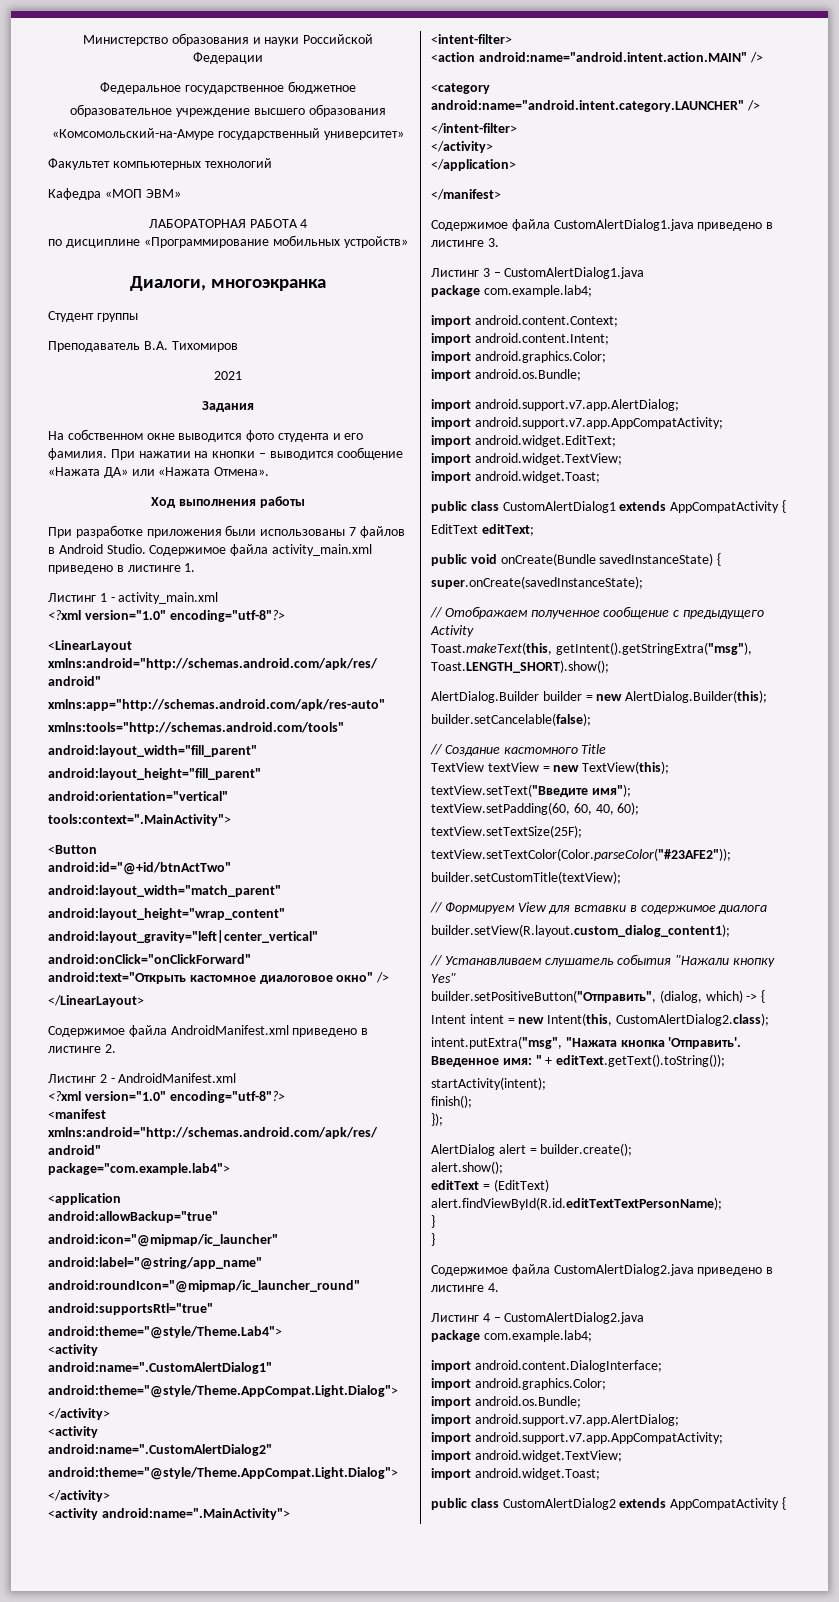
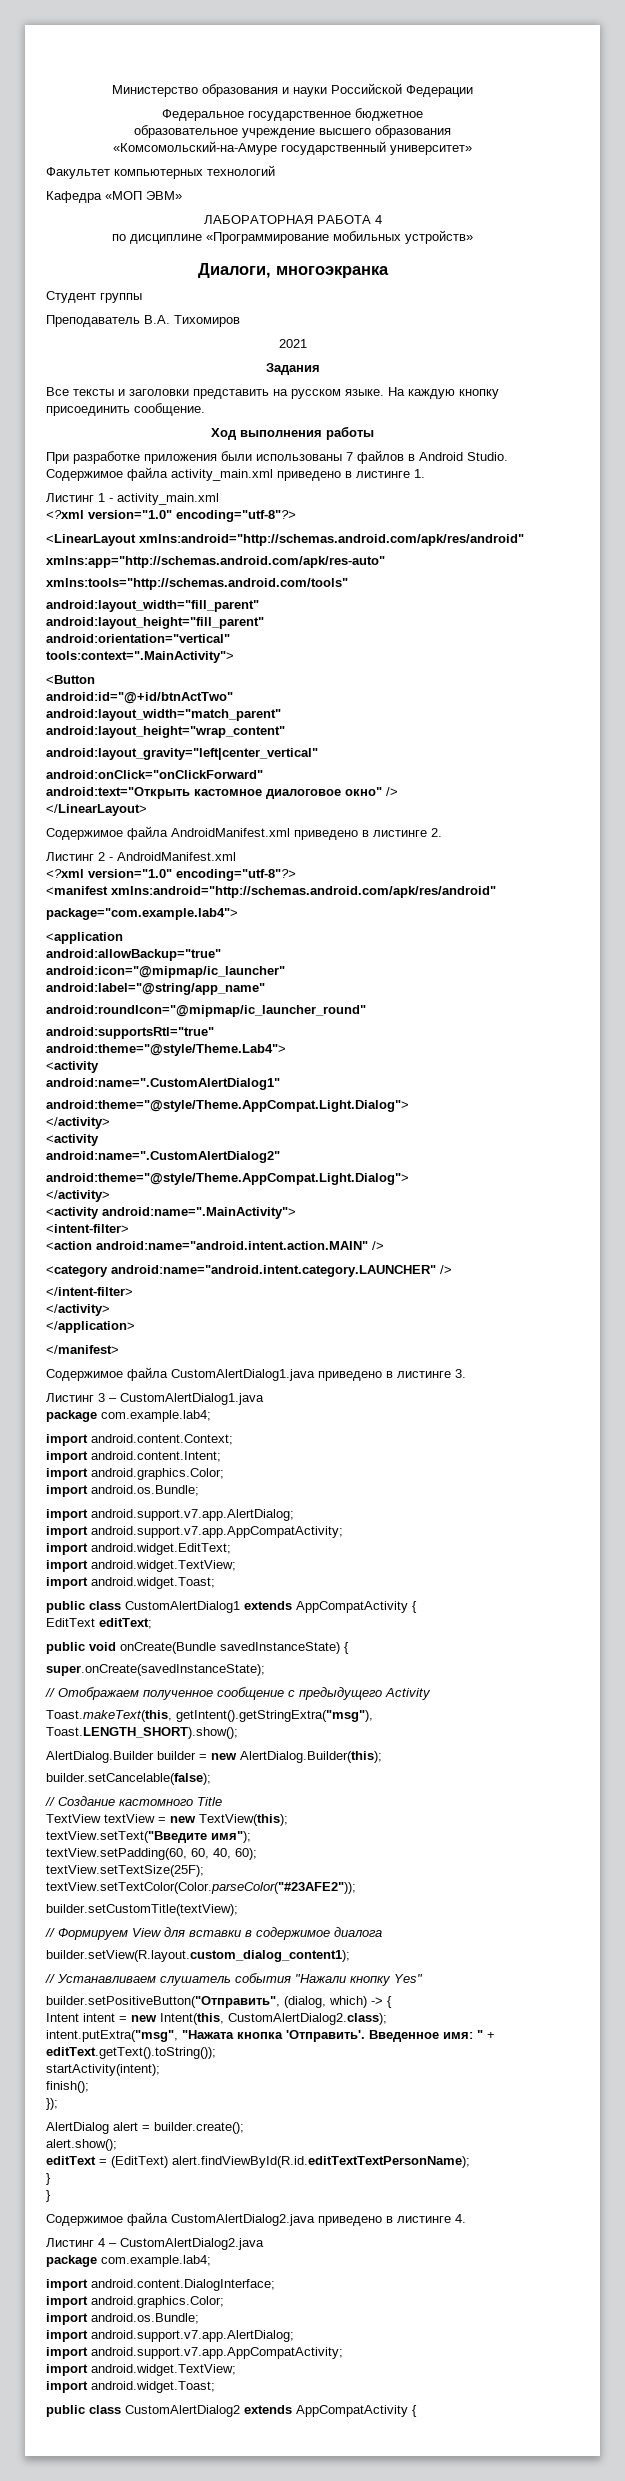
- На собственном окне выводится фото студента и его фамилия. При нажатии на кнопки – выводится сообщение «Нажата ДА» или «Нажата Отмена».
+ Все тексты и заголовки представить на русском языке. На каждую кнопку присоединить сообщение.

